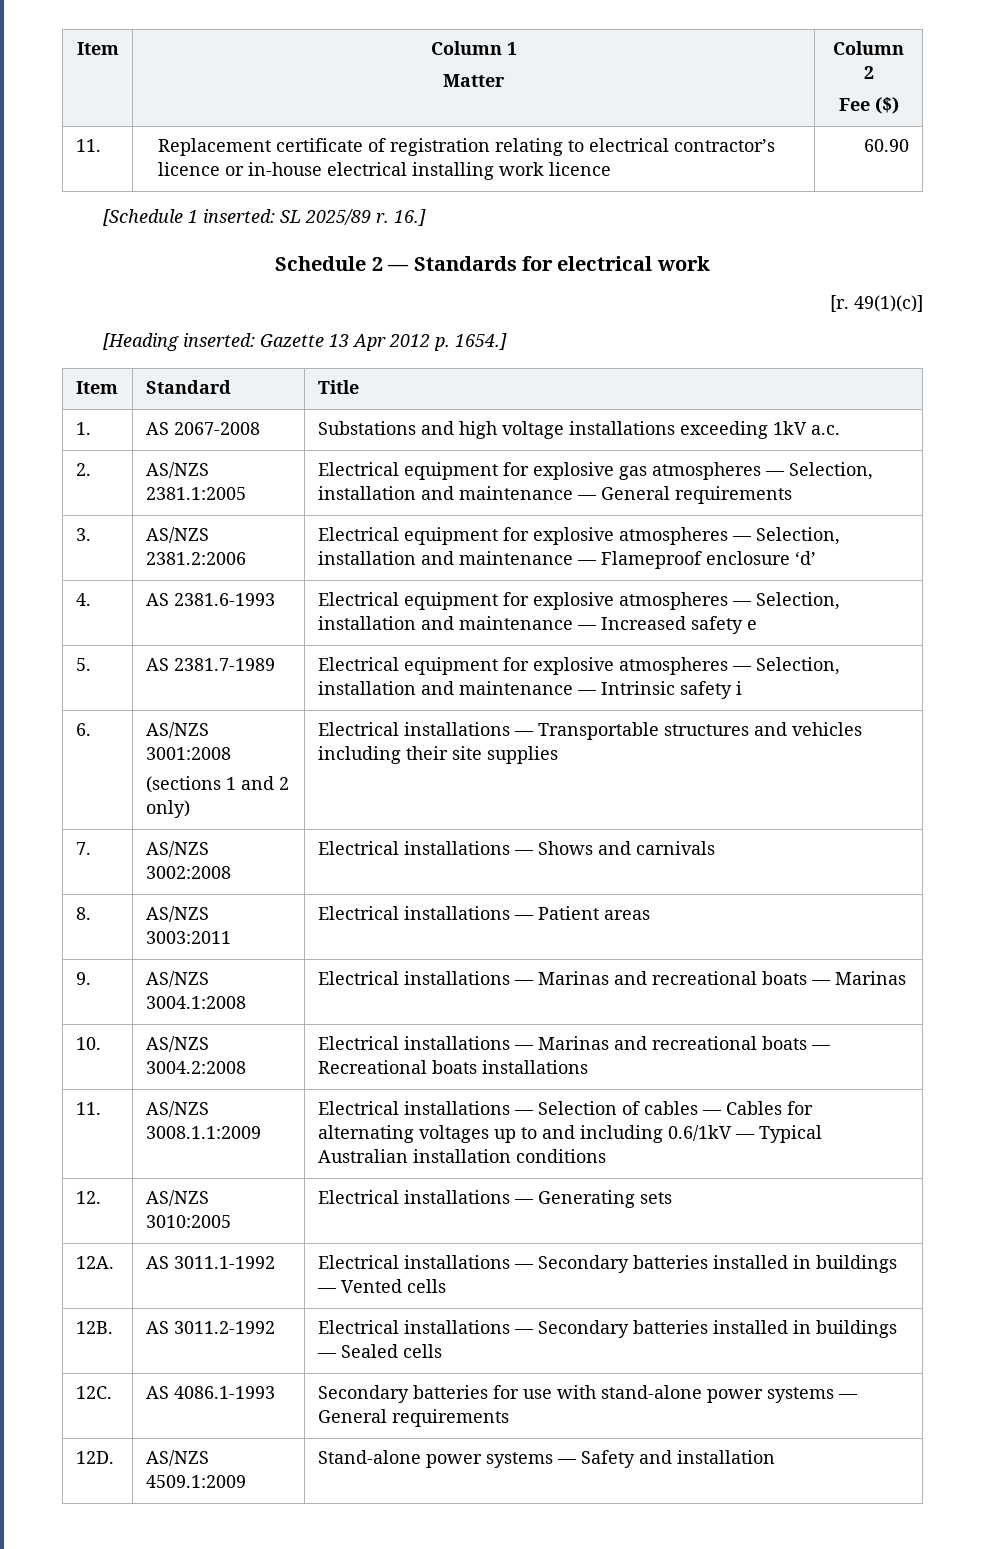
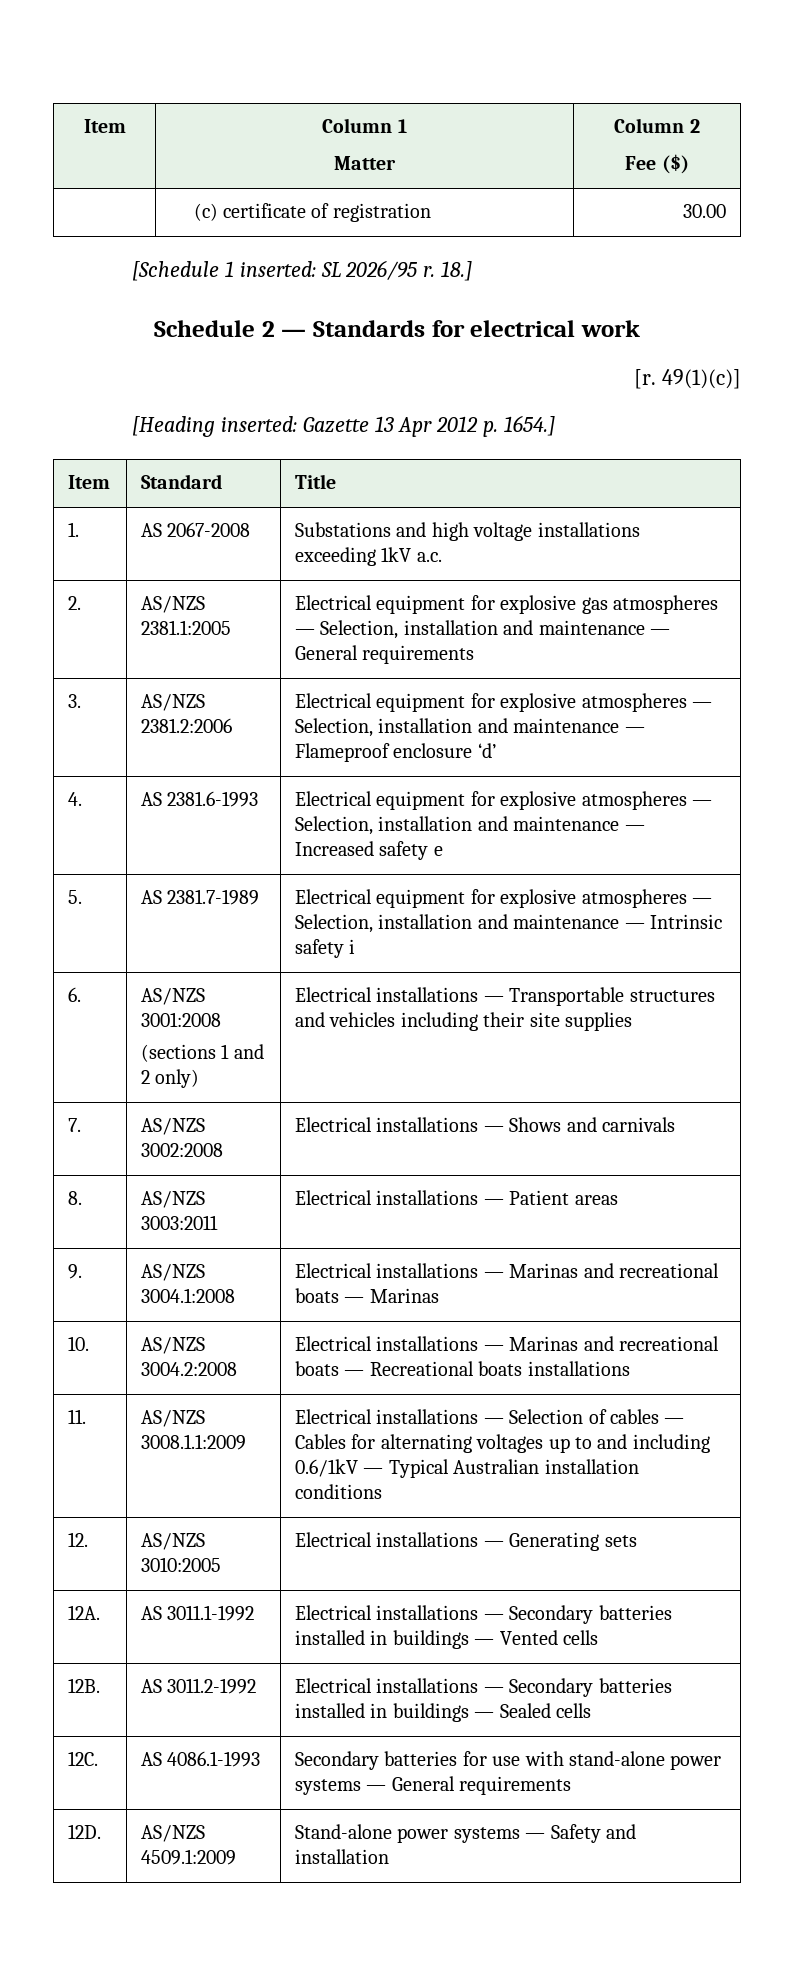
- 11. | Replacement certificate of registration relating to electrical contractor’s licence or in-house electrical installing work licence | 60.90
+ | (c) certificate of registration | 30.00
- [Schedule 1 inserted: SL 2025/89 r. 16.]
+ [Schedule 1 inserted: SL 2026/95 r. 18.]

